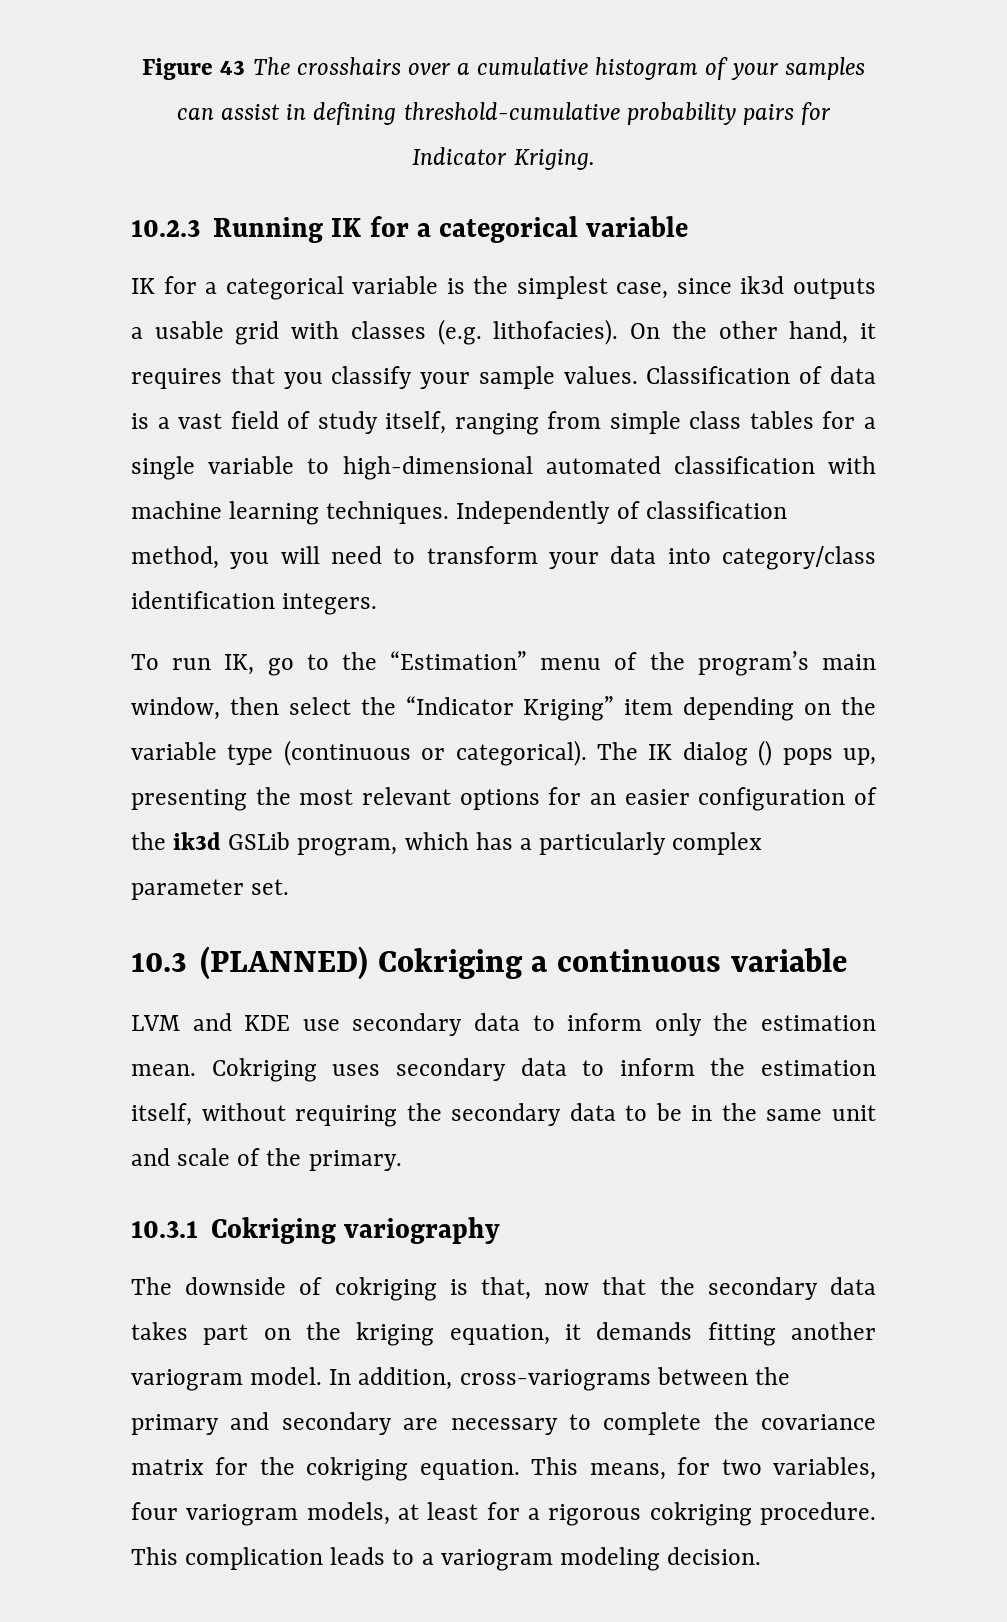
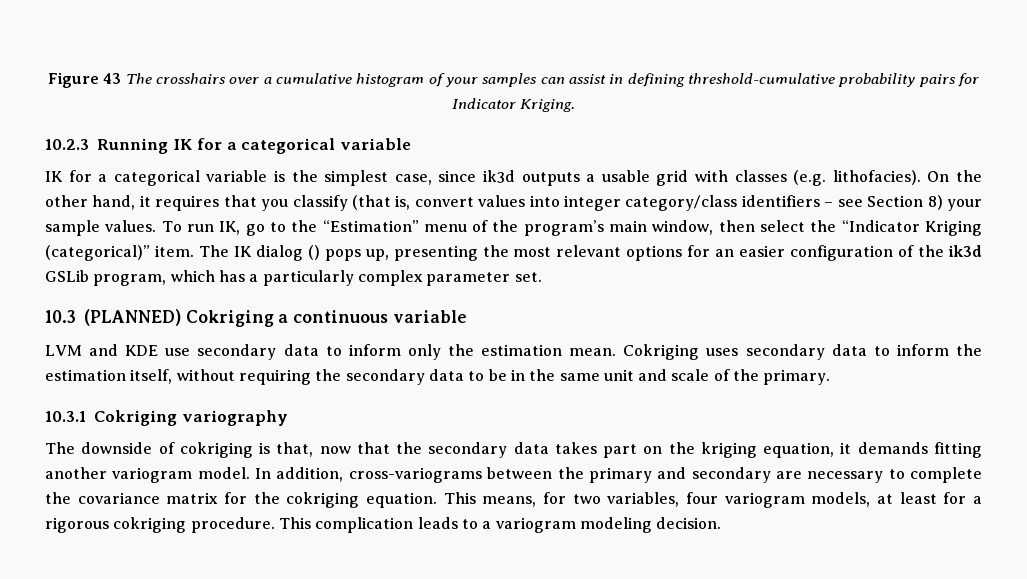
- On the other hand, it requires that you classify your sample values. Classification of data is a vast field of study itself, ranging from simple class tables for a single variable to high-dimensional automated classification with machine learning techniques. Independently of classification method, you will need to transform your data into category/class identification integers.
- To run IK, go to the “Estimation” menu of the program’s main window, then select the “Indicator Kriging” item depending on the variable type (continuous or categorical).
+ On the other hand, it requires that you classify (that is, convert values into integer category/class identifiers – see Section 8) your sample values. To run IK, go to the “Estimation” menu of the program’s main window, then select the “Indicator Kriging (categorical)” item.

